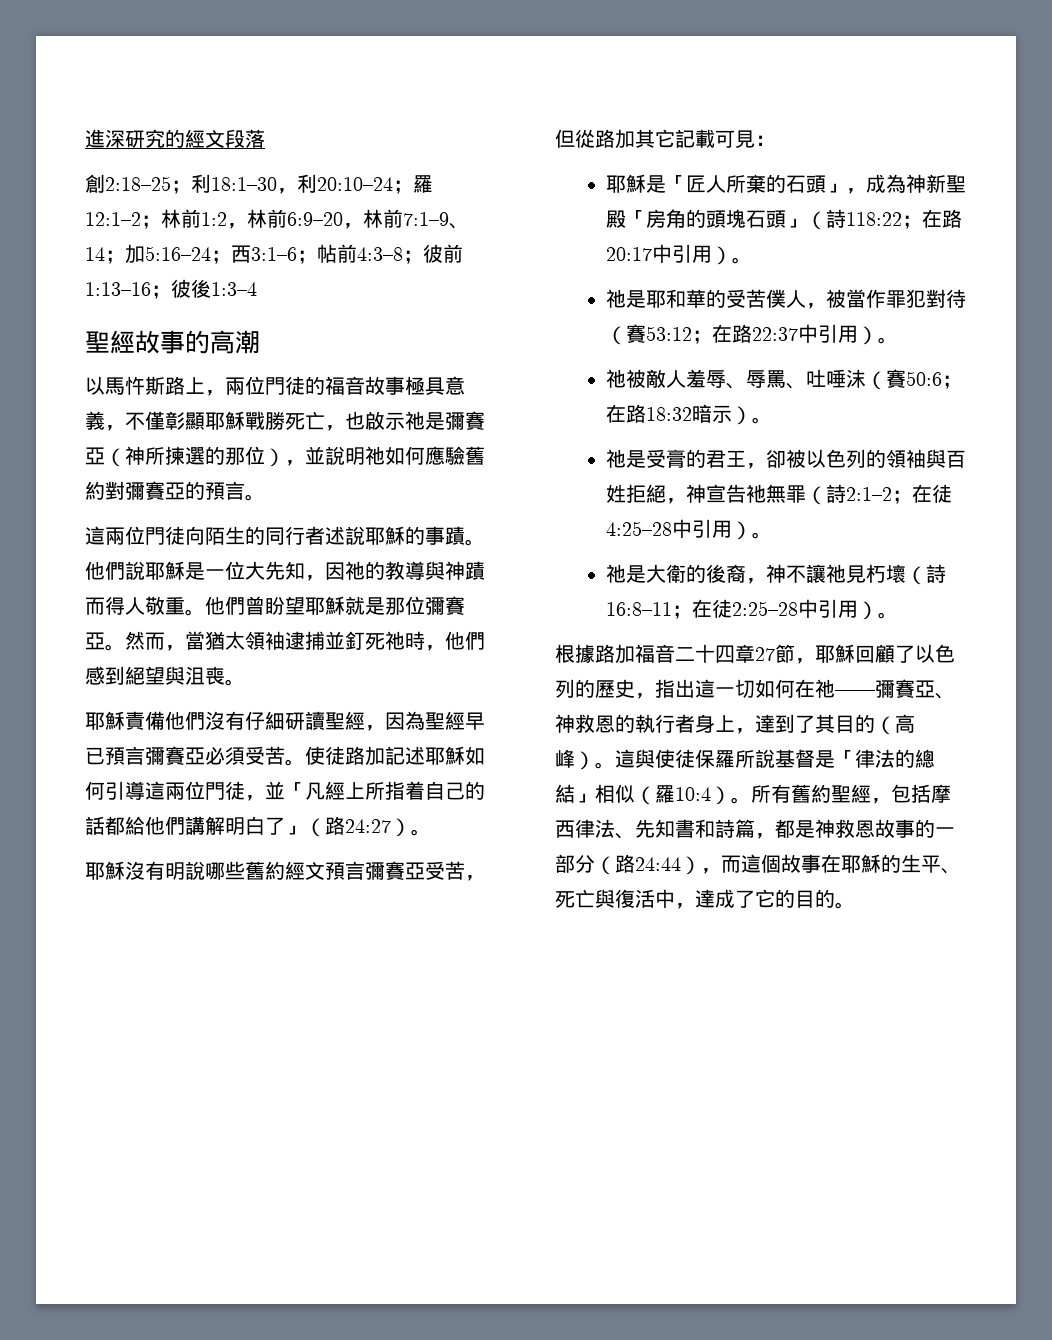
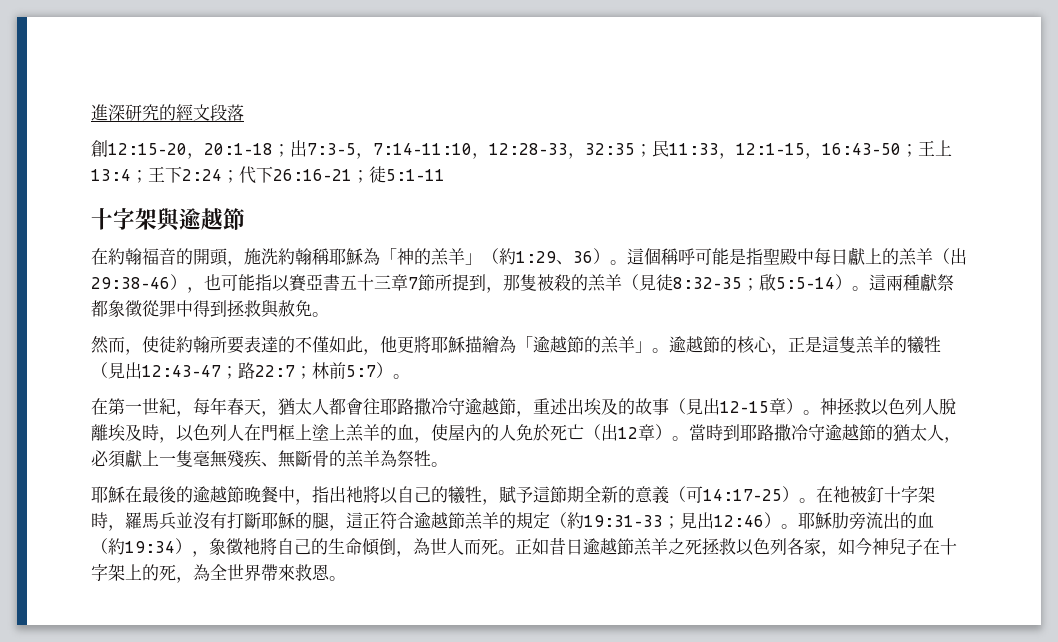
- 創2:18–25；利18:1–30，利20:10–24；羅12:1–2；林前1:2，林前6:9–20，林前7:1–9、14；加5:16–24；西3:1–6；帖前4:3–8；彼前1:13–16；彼後1:3–4
- 聖經故事的高潮
- 以馬忤斯路上，兩位門徒的福音故事極具意義，不僅彰顯耶穌戰勝死亡，也啟示祂是彌賽亞（神所揀選的那位），並說明祂如何應驗舊約對彌賽亞的預言。
- 這兩位門徒向陌生的同行者述說耶穌的事蹟。他們說耶穌是一位大先知，因祂的教導與神蹟而得人敬重。他們曾盼望耶穌就是那位彌賽亞。然而，當猶太領袖逮捕並釘死祂時，他們感到絕望與沮喪。
- 耶穌責備他們沒有仔細研讀聖經，因為聖經早已預言彌賽亞必須受苦。使徒路加記述耶穌如何引導這兩位門徒，並「凡經上所指着自己的話都給他們講解明白了」（路24:27）。
- 耶穌沒有明說哪些舊約經文預言彌賽亞受苦，但從路加其它記載可見：
- 耶穌是「匠人所棄的石頭」，成為神新聖殿「房角的頭塊石頭」（詩118:22；在路20:17中引用）。
- 祂是耶和華的受苦僕人，被當作罪犯對待（賽53:12；在路22:37中引用）。
- 祂被敵人羞辱、辱罵、吐唾沫（賽50:6；在路18:32暗示）。
- 祂是受膏的君王，卻被以色列的領袖與百姓拒絕，神宣告衪無罪（詩2:1–2；在徒4:25–28中引用）。
- 祂是大衛的後裔，神不讓祂見朽壞（詩16:8–11；在徒2:25–28中引用）。
- 根據路加福音二十四章27節，耶穌回顧了以色列的歷史，指出這一切如何在祂——彌賽亞、神救恩的執行者身上，達到了其目的（高峰）。這與使徒保羅所說基督是「律法的總結」相似（羅10:4）。所有舊約聖經，包括摩西律法、先知書和詩篇，都是神救恩故事的一部分（路24:44），而這個故事在耶穌的生平、死亡與復活中，達成了它的目的。
+ 創12:15–20，20:1–18；出7:3–5，7:14–11:10，12:28–33，32:35；民11:33，12:1–15，16:43–50；王上13:4；王下2:24；代下26:16–21；徒5:1–11
+ 十字架與逾越節
+ 在約翰福音的開頭，施洗約翰稱耶穌為「神的羔羊」（約1:29、36）。這個稱呼可能是指聖殿中每日獻上的羔羊（出29:38–46），也可能指以賽亞書五十三章7節所提到，那隻被殺的羔羊（見徒8:32–35；啟5:5–14）。這兩種獻祭都象徵從罪中得到拯救與赦免。
+ 然而，使徒約翰所要表達的不僅如此，他更將耶穌描繪為「逾越節的羔羊」。逾越節的核心，正是這隻羔羊的犧牲（見出12:43–47；路22:7；林前5:7）。
+ 在第一世紀，每年春天，猶太人都會往耶路撒冷守逾越節，重述出埃及的故事（見出12–15章）。神拯救以色列人脫離埃及時，以色列人在門框上塗上羔羊的血，使屋內的人免於死亡（出12章）。當時到耶路撒冷守逾越節的猶太人，必須獻上一隻毫無殘疾、無斷骨的羔羊為祭牲。
+ 耶穌在最後的逾越節晚餐中，指出衪將以自己的犧牲，賦予這節期全新的意義（可14:17–25）。在衪被釘十字架時，羅馬兵並沒有打斷耶穌的腿，這正符合逾越節羔羊的規定（約19:31–33；見出12:46）。耶穌肋旁流出的血（約19:34），象徵衪將自己的生命傾倒，為世人而死。正如昔日逾越節羔羊之死拯救以色列各家，如今神兒子在十字架上的死，為全世界帶來救恩。

